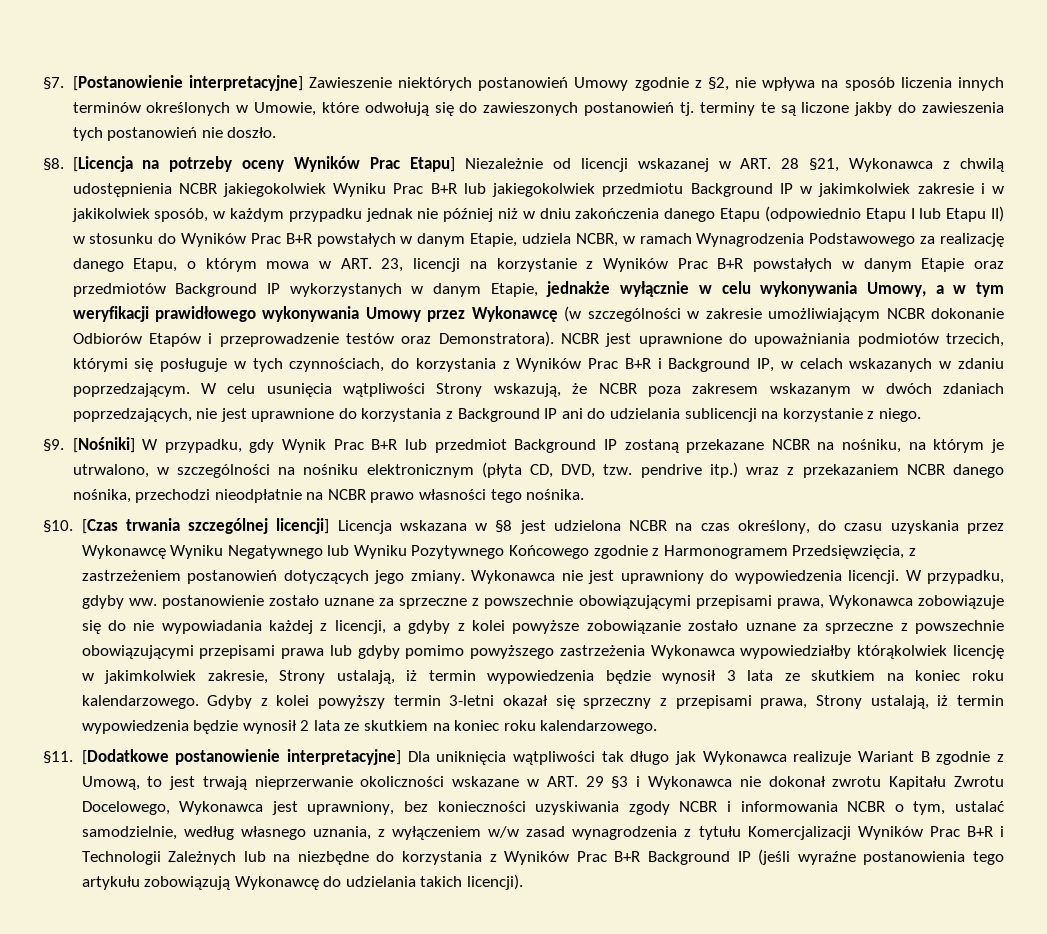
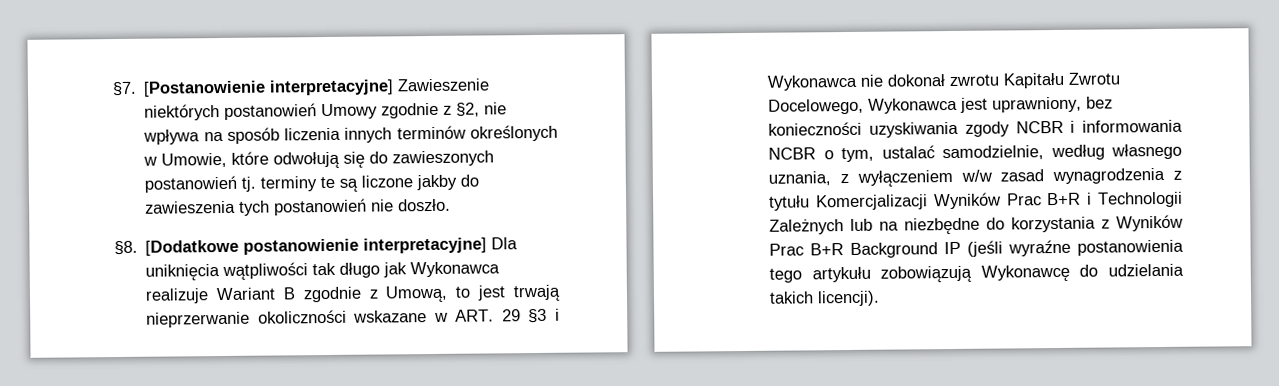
- [Licencja na potrzeby oceny Wyników Prac Etapu] Niezależnie od licencji wskazanej w ART. 28 §21, Wykonawca z chwilą udostępnienia NCBR jakiegokolwiek Wyniku Prac B+R lub jakiegokolwiek przedmiotu Background IP w jakimkolwiek zakresie i w jakikolwiek sposób, w każdym przypadku jednak nie później niż w dniu zakończenia danego Etapu (odpowiednio Etapu I lub Etapu II) w stosunku do Wyników Prac B+R powstałych w danym Etapie, udziela NCBR, w ramach Wynagrodzenia Podstawowego za realizację danego Etapu, o którym mowa w ART. 23, licencji na korzystanie z Wyników Prac B+R powstałych w danym Etapie oraz przedmiotów Background IP wykorzystanych w danym Etapie, jednakże wyłącznie w celu wykonywania Umowy, a w tym weryfikacji prawidłowego wykonywania Umowy przez Wykonawcę (w szczególności w zakresie umożliwiającym NCBR dokonanie Odbiorów Etapów i przeprowadzenie testów oraz Demonstratora). NCBR jest uprawnione do upoważniania podmiotów trzecich, którymi się posługuje w tych czynnościach, do korzystania z Wyników Prac B+R i Background IP, w celach wskazanych w zdaniu poprzedzającym. W celu usunięcia wątpliwości Strony wskazują, że NCBR poza zakresem wskazanym w dwóch zdaniach poprzedzających, nie jest uprawnione do korzystania z Background IP ani do udzielania sublicencji na korzystanie z niego.
- §9. [Nośniki] W przypadku, gdy Wynik Prac B+R lub przedmiot Background IP zostaną przekazane NCBR na nośniku, na którym je utrwalono, w szczególności na nośniku elektronicznym (płyta CD, DVD, tzw. pendrive itp.) wraz z przekazaniem NCBR danego nośnika, przechodzi nieodpłatnie na NCBR prawo własności tego nośnika.
- §10. [Czas trwania szczególnej licencji] Licencja wskazana w §8 jest udzielona NCBR na czas określony, do czasu uzyskania przez Wykonawcę Wyniku Negatywnego lub Wyniku Pozytywnego Końcowego zgodnie z Harmonogramem Przedsięwzięcia, z zastrzeżeniem postanowień dotyczących jego zmiany. Wykonawca nie jest uprawniony do wypowiedzenia licencji. W przypadku, gdyby ww. postanowienie zostało uznane za sprzeczne z powszechnie obowiązującymi przepisami prawa, Wykonawca zobowiązuje się do nie wypowiadania każdej z licencji, a gdyby z kolei powyższe zobowiązanie zostało uznane za sprzeczne z powszechnie obowiązującymi przepisami prawa lub gdyby pomimo powyższego zastrzeżenia Wykonawca wypowiedziałby którąkolwiek licencję w jakimkolwiek zakresie, Strony ustalają, iż termin wypowiedzenia będzie wynosił 3 lata ze skutkiem na koniec roku kalendarzowego. Gdyby z kolei powyższy termin 3-letni okazał się sprzeczny z przepisami prawa, Strony ustalają, iż termin wypowiedzenia będzie wynosił 2 lata ze skutkiem na koniec roku kalendarzowego.
- §11.

